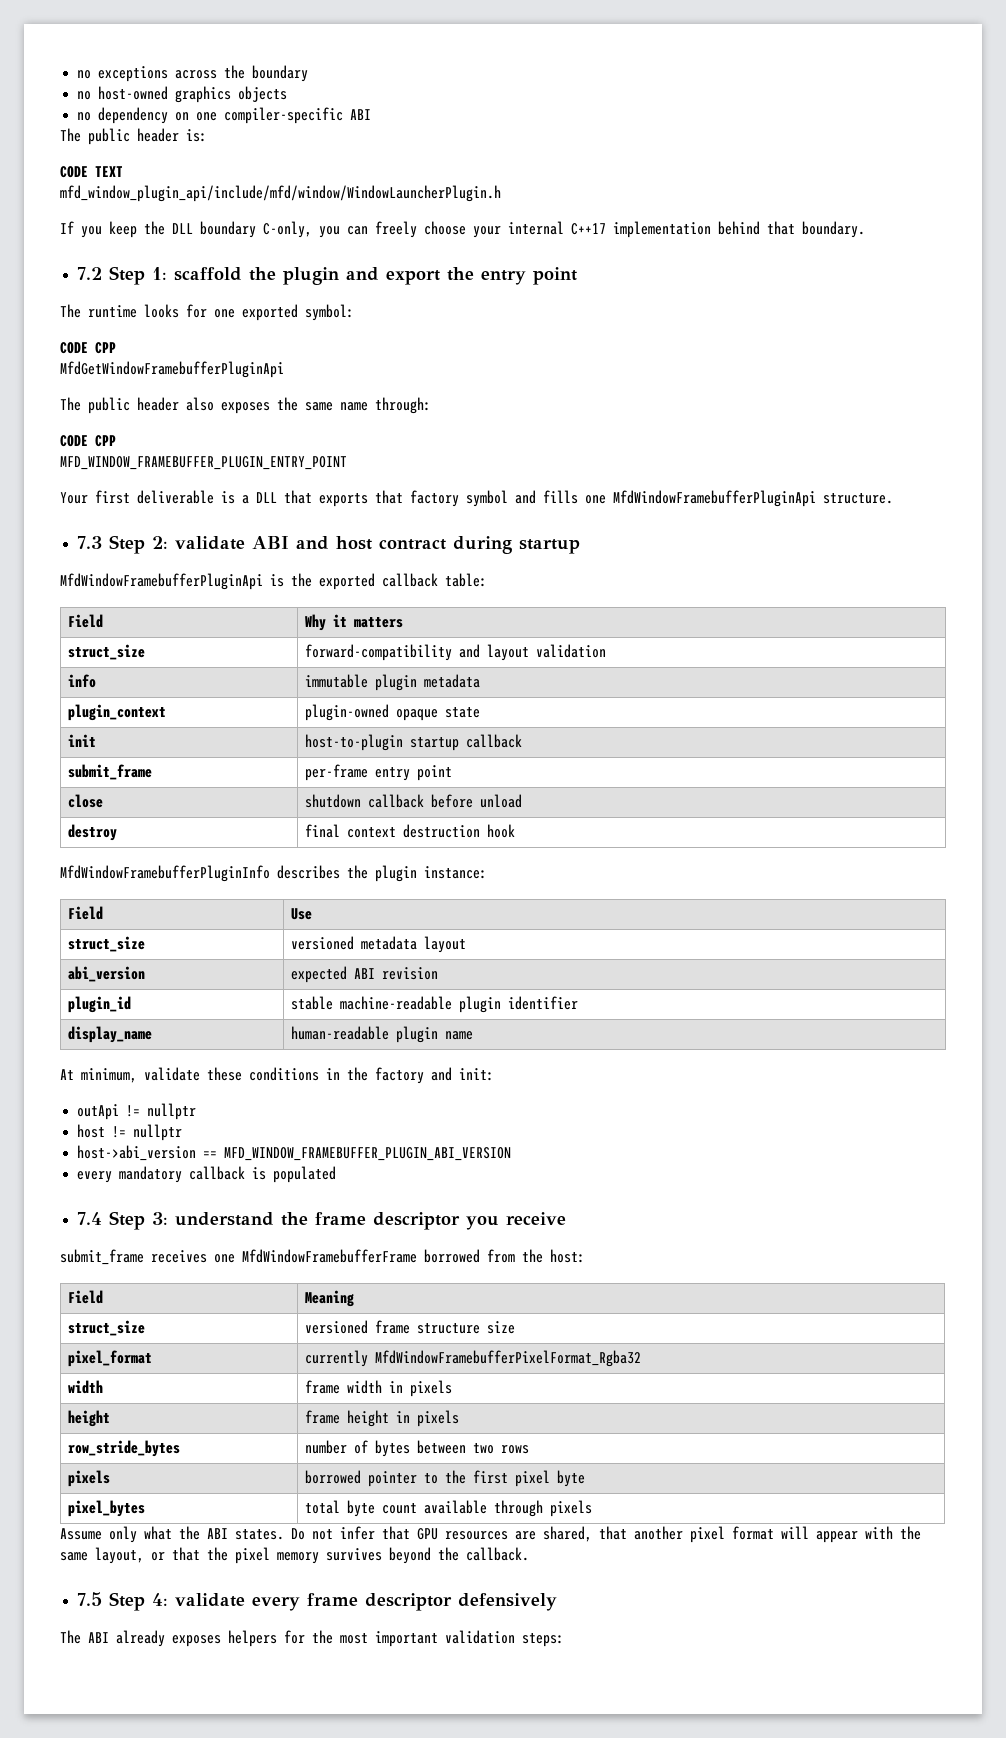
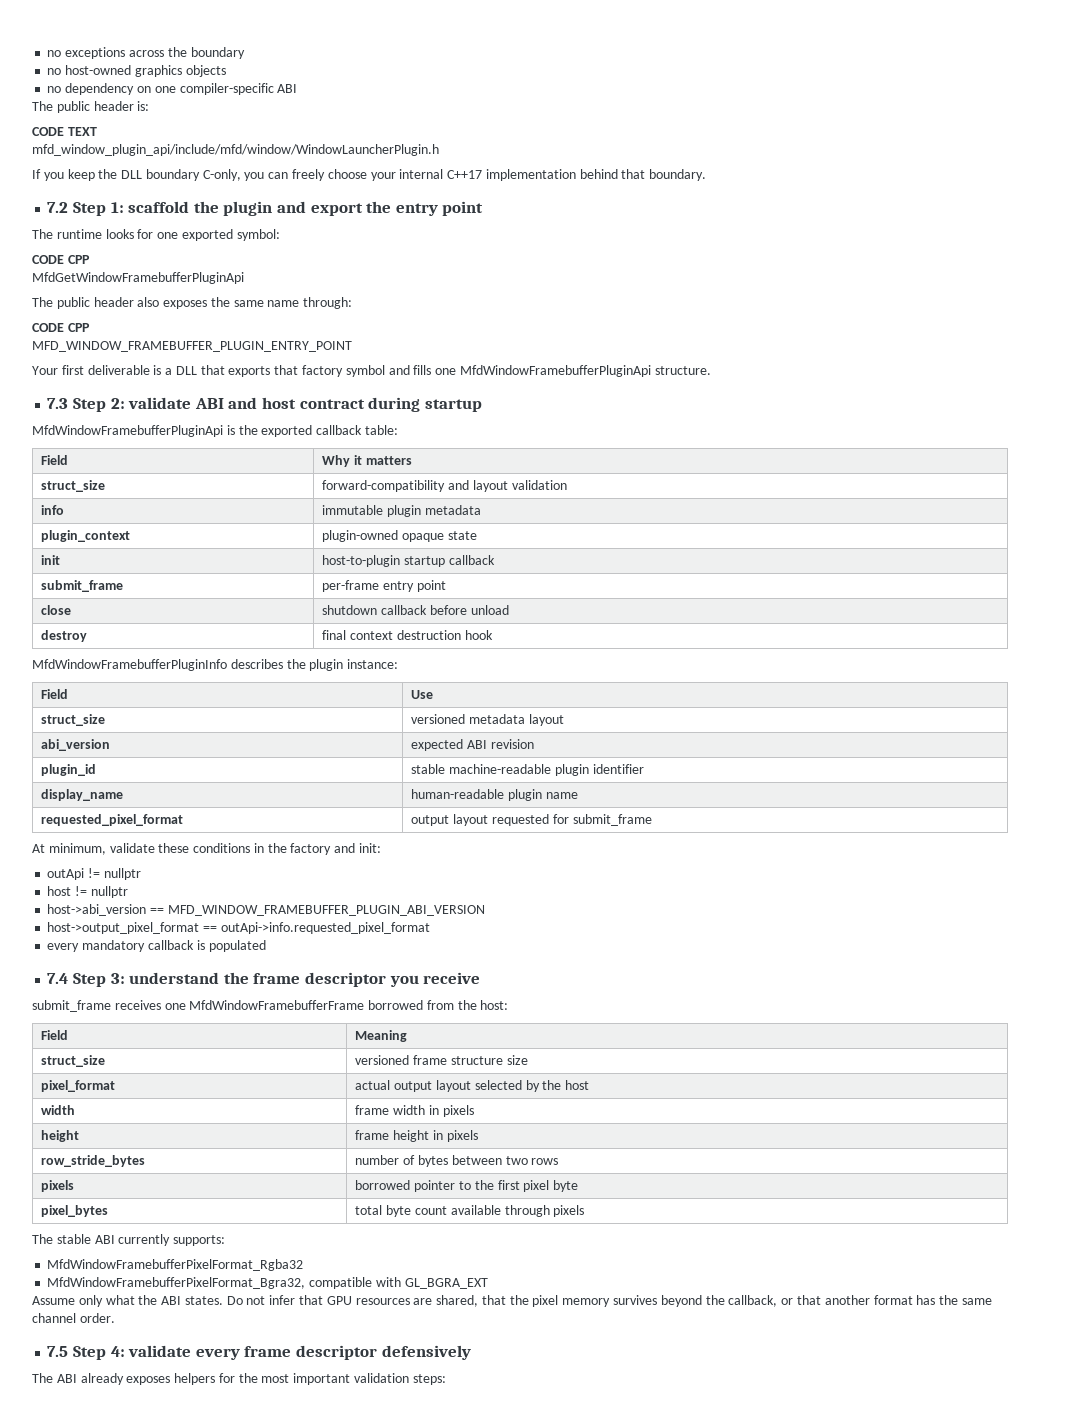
+ requested_pixel_format | output layout requested for submit_frame
+ host->output_pixel_format == outApi->info.requested_pixel_format
- pixel_format | currently MfdWindowFramebufferPixelFormat_Rgba32
+ pixel_format | actual output layout selected by the host
+ The stable ABI currently supports:
+ MfdWindowFramebufferPixelFormat_Rgba32
+ MfdWindowFramebufferPixelFormat_Bgra32, compatible with GL_BGRA_EXT
- Do not infer that GPU resources are shared, that another pixel format will appear with the same layout, or that the pixel memory survives beyond the callback.
+ Do not infer that GPU resources are shared, that the pixel memory survives beyond the callback, or that another format has the same channel order.

